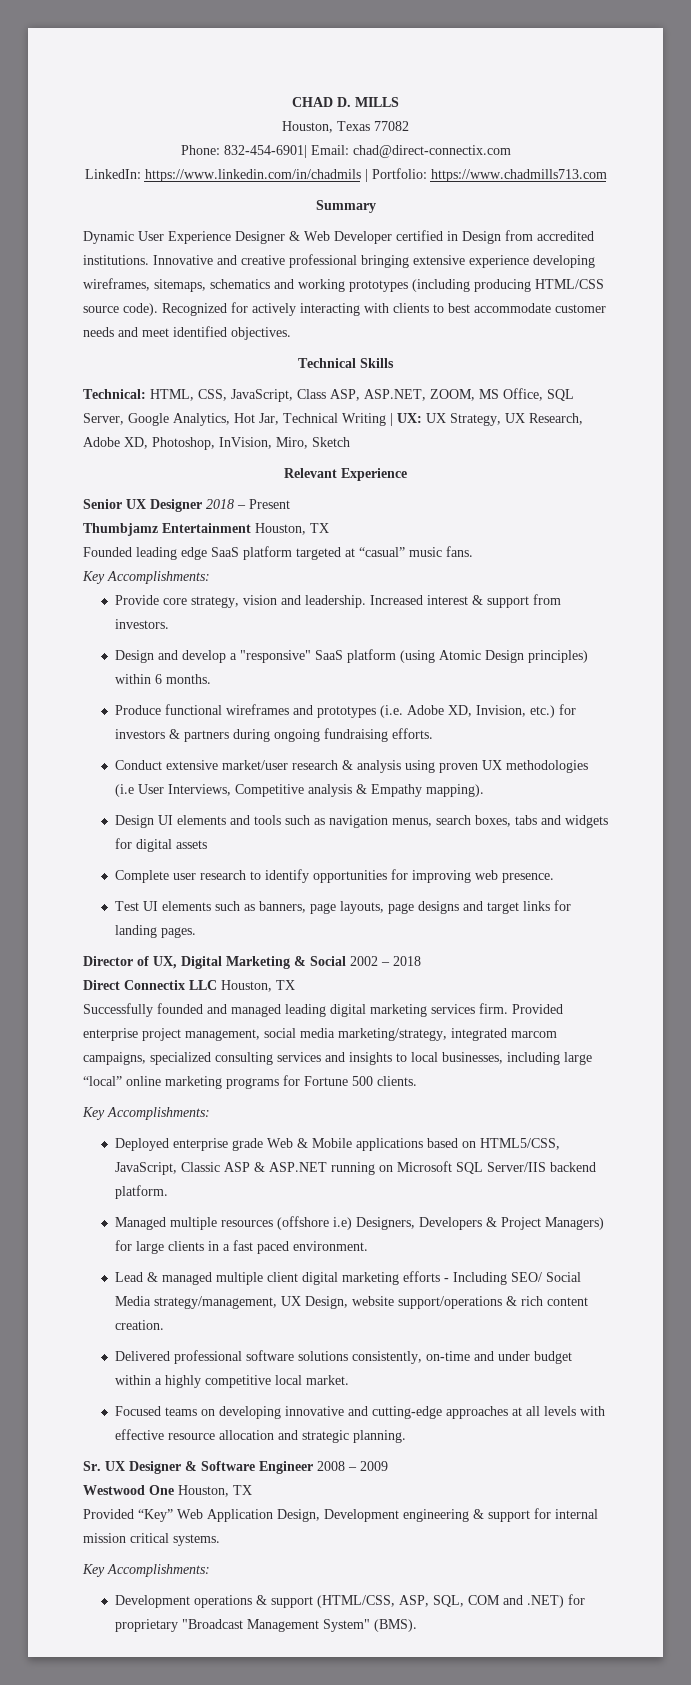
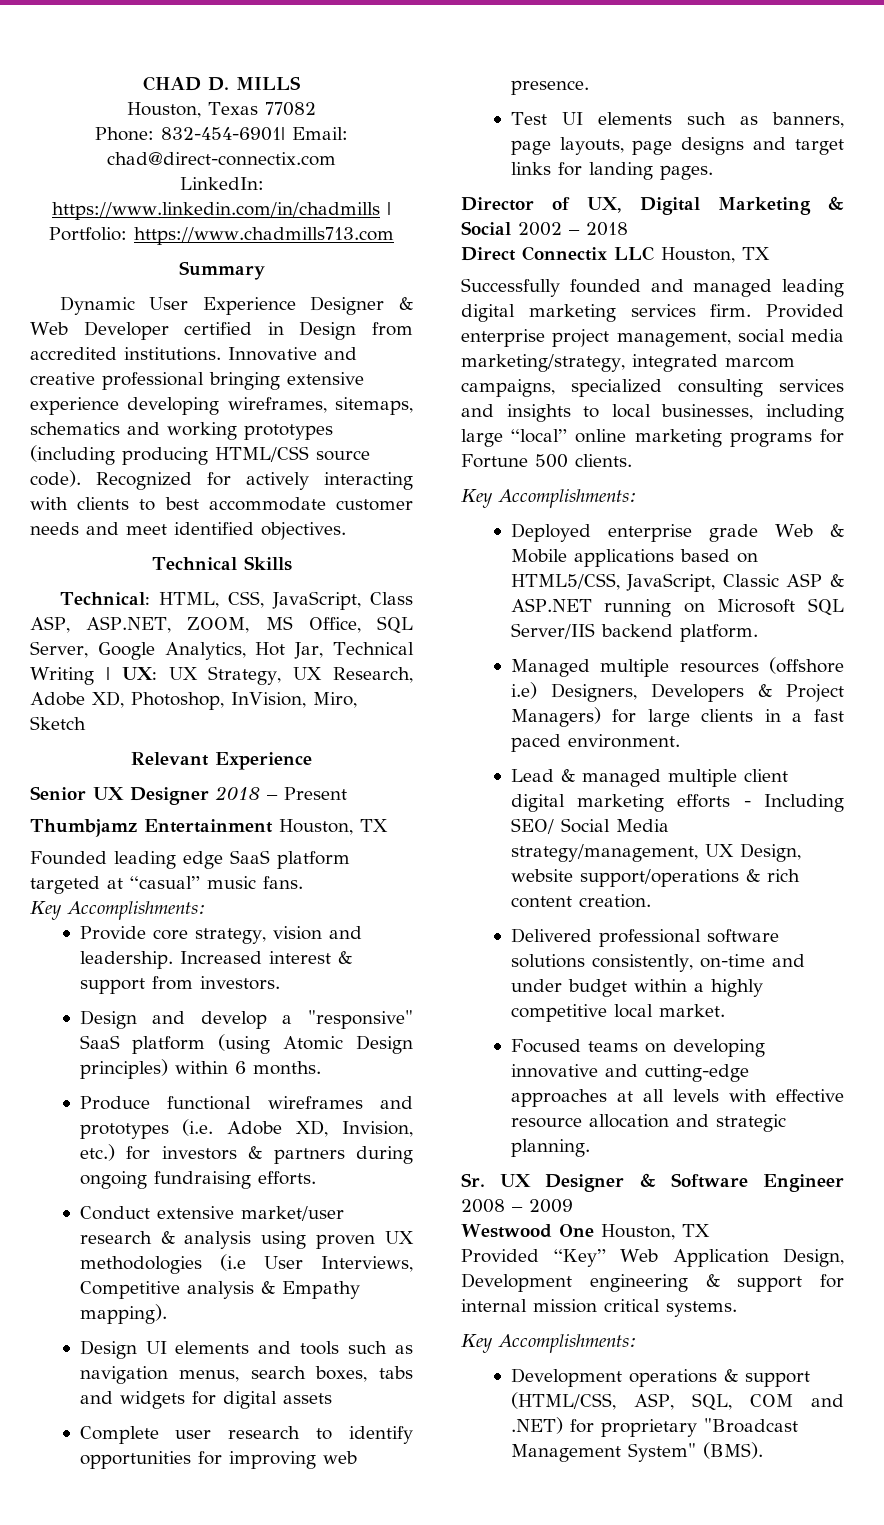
- LinkedIn: https://www.linkedin.com/in/chadmils | Portfolio: https://www.chadmills713.com
+ LinkedIn: https://www.linkedin.com/in/chadmills | Portfolio: https://www.chadmills713.com

